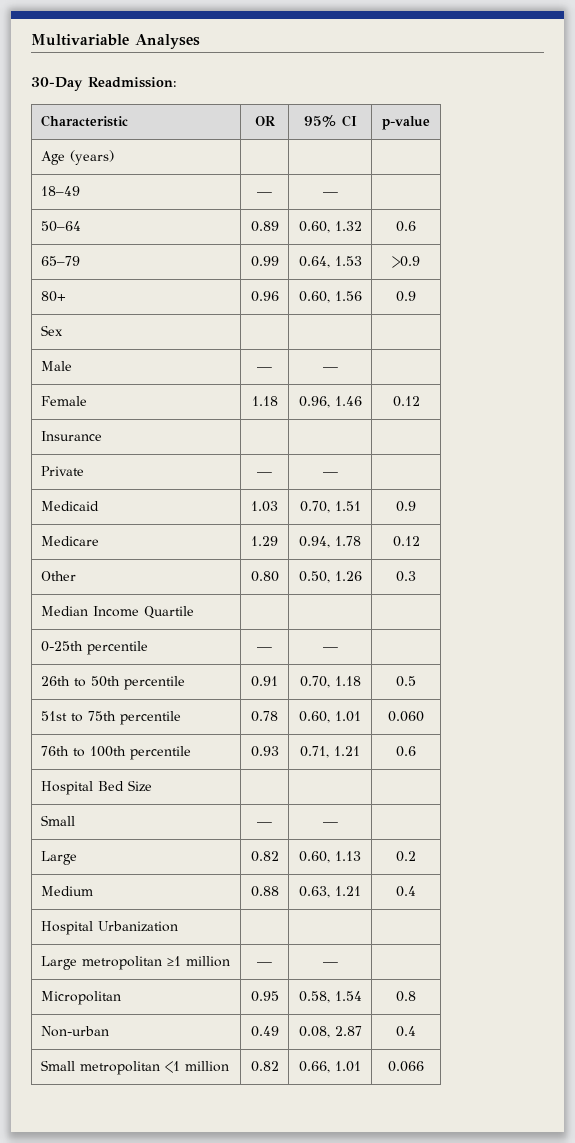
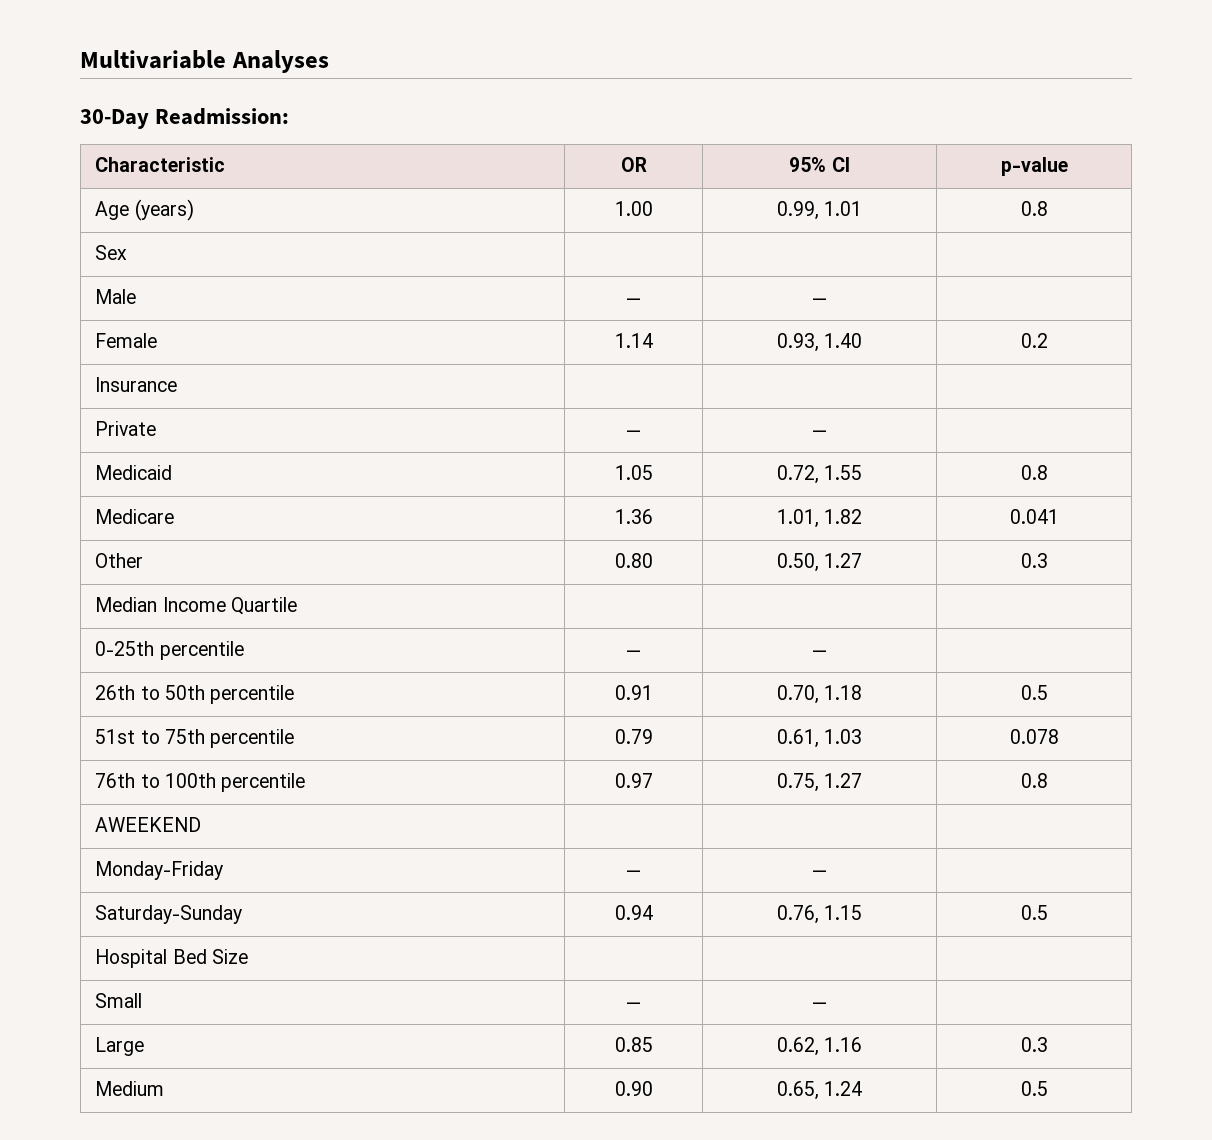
- Age (years) | | |
- 18–49 | — | — |
- 50–64 | 0.89 | 0.60, 1.32 | 0.6
- 65–79 | 0.99 | 0.64, 1.53 | >0.9
- 80+ | 0.96 | 0.60, 1.56 | 0.9
+ Age (years) | 1.00 | 0.99, 1.01 | 0.8
- Female | 1.18 | 0.96, 1.46 | 0.12
+ Female | 1.14 | 0.93, 1.40 | 0.2
- Medicaid | 1.03 | 0.70, 1.51 | 0.9
- Medicare | 1.29 | 0.94, 1.78 | 0.12
+ Medicaid | 1.05 | 0.72, 1.55 | 0.8
+ Medicare | 1.36 | 1.01, 1.82 | 0.041
- Other | 0.80 | 0.50, 1.26 | 0.3
+ Other | 0.80 | 0.50, 1.27 | 0.3
- 51st to 75th percentile | 0.78 | 0.60, 1.01 | 0.060
+ 51st to 75th percentile | 0.79 | 0.61, 1.03 | 0.078
- 76th to 100th percentile | 0.93 | 0.71, 1.21 | 0.6
+ 76th to 100th percentile | 0.97 | 0.75, 1.27 | 0.8
+ AWEEKEND | | |
+ Monday-Friday | — | — |
+ Saturday-Sunday | 0.94 | 0.76, 1.15 | 0.5
- Large | 0.82 | 0.60, 1.13 | 0.2
- Medium | 0.88 | 0.63, 1.21 | 0.4
- Hospital Urbanization | | |
- Large metropolitan ≥1 million | — | — |
- Micropolitan | 0.95 | 0.58, 1.54 | 0.8
- Non-urban | 0.49 | 0.08, 2.87 | 0.4
- Small metropolitan <1 million | 0.82 | 0.66, 1.01 | 0.066
+ Large | 0.85 | 0.62, 1.16 | 0.3
+ Medium | 0.90 | 0.65, 1.24 | 0.5

